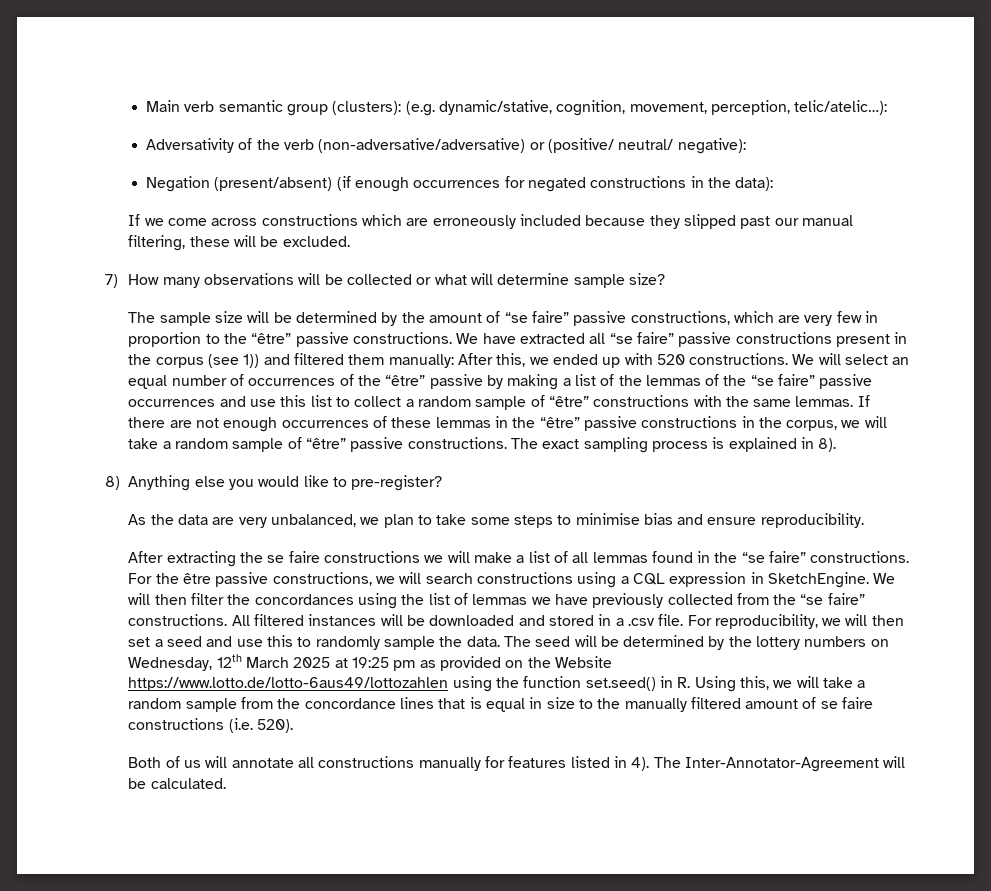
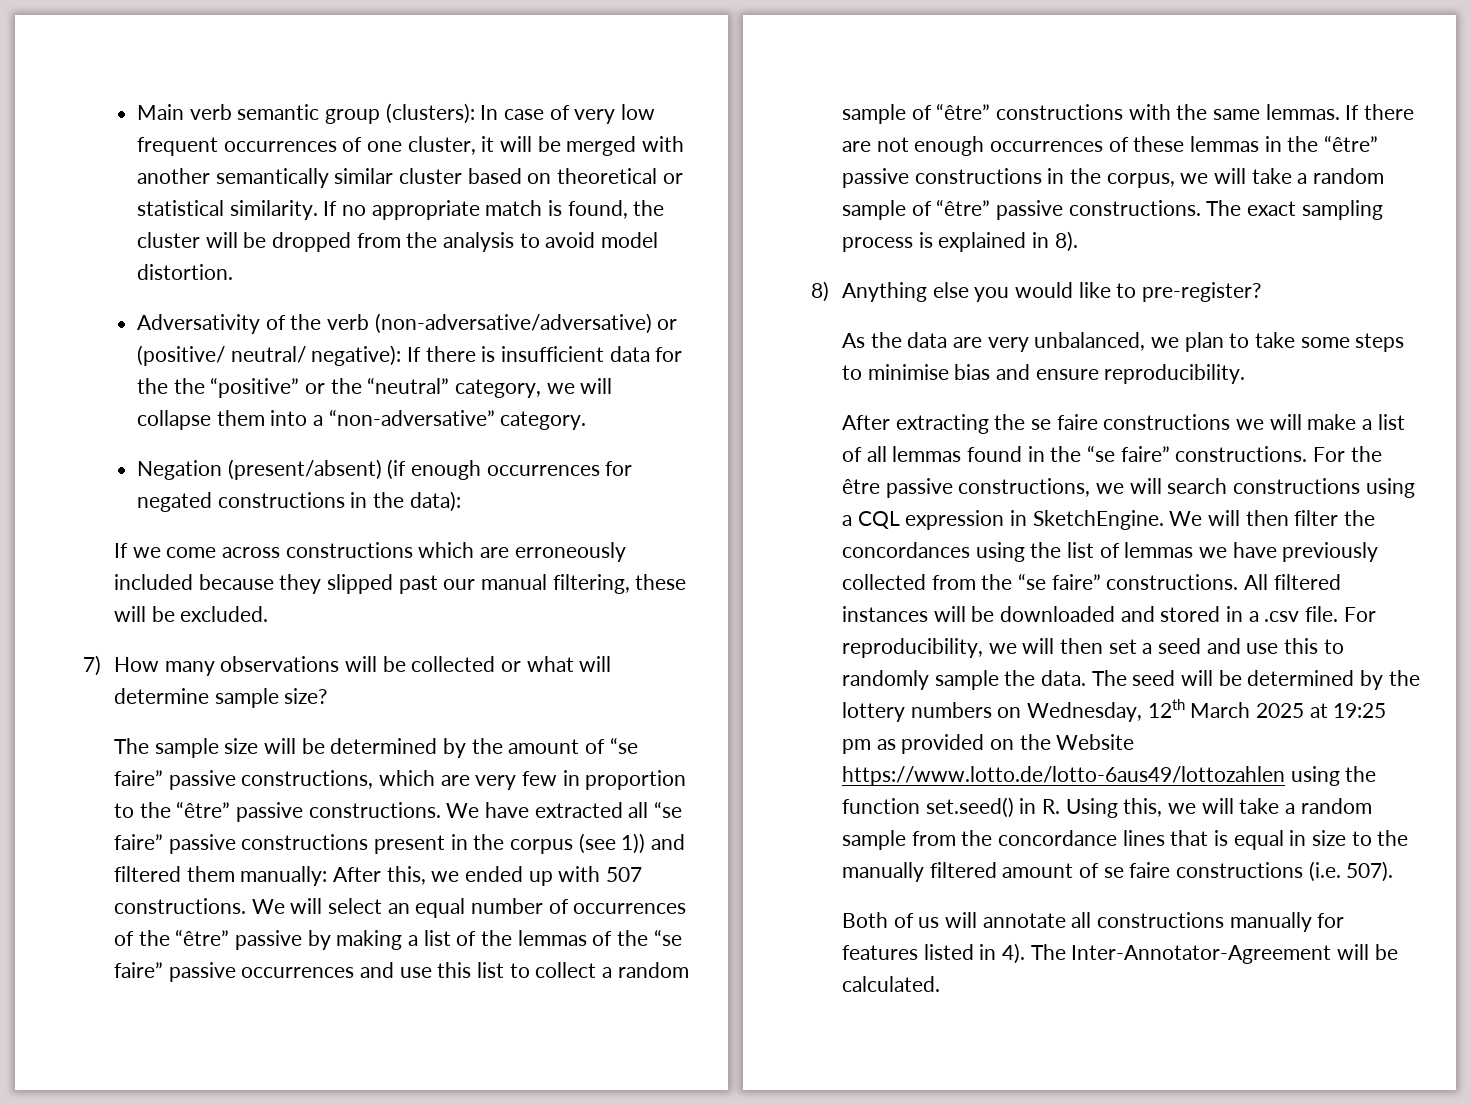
- Main verb semantic group (clusters): (e.g. dynamic/stative, cognition, movement, perception, telic/atelic…):
+ Main verb semantic group (clusters): In case of very low frequent occurrences of one cluster, it will be merged with another semantically similar cluster based on theoretical or statistical similarity. If no appropriate match is found, the cluster will be dropped from the analysis to avoid model distortion.
- Adversativity of the verb (non-adversative/adversative) or (positive/ neutral/ negative):
+ Adversativity of the verb (non-adversative/adversative) or (positive/ neutral/ negative): If there is insufficient data for the the “positive” or the “neutral” category, we will collapse them into a “non-adversative” category.
- We have extracted all “se faire” passive constructions present in the corpus (see 1)) and filtered them manually: After this, we ended up with 520 constructions.
+ We have extracted all “se faire” passive constructions present in the corpus (see 1)) and filtered them manually: After this, we ended up with 507 constructions.
- The seed will be determined by the lottery numbers on Wednesday, 12th March 2025 at 19:25 pm as provided on the Website https://www.lotto.de/lotto-6aus49/lottozahlen using the function set.seed() in R. Using this, we will take a random sample from the concordance lines that is equal in size to the manually filtered amount of se faire constructions (i.e. 520).
+ The seed will be determined by the lottery numbers on Wednesday, 12th March 2025 at 19:25 pm as provided on the Website https://www.lotto.de/lotto-6aus49/lottozahlen using the function set.seed() in R. Using this, we will take a random sample from the concordance lines that is equal in size to the manually filtered amount of se faire constructions (i.e. 507).

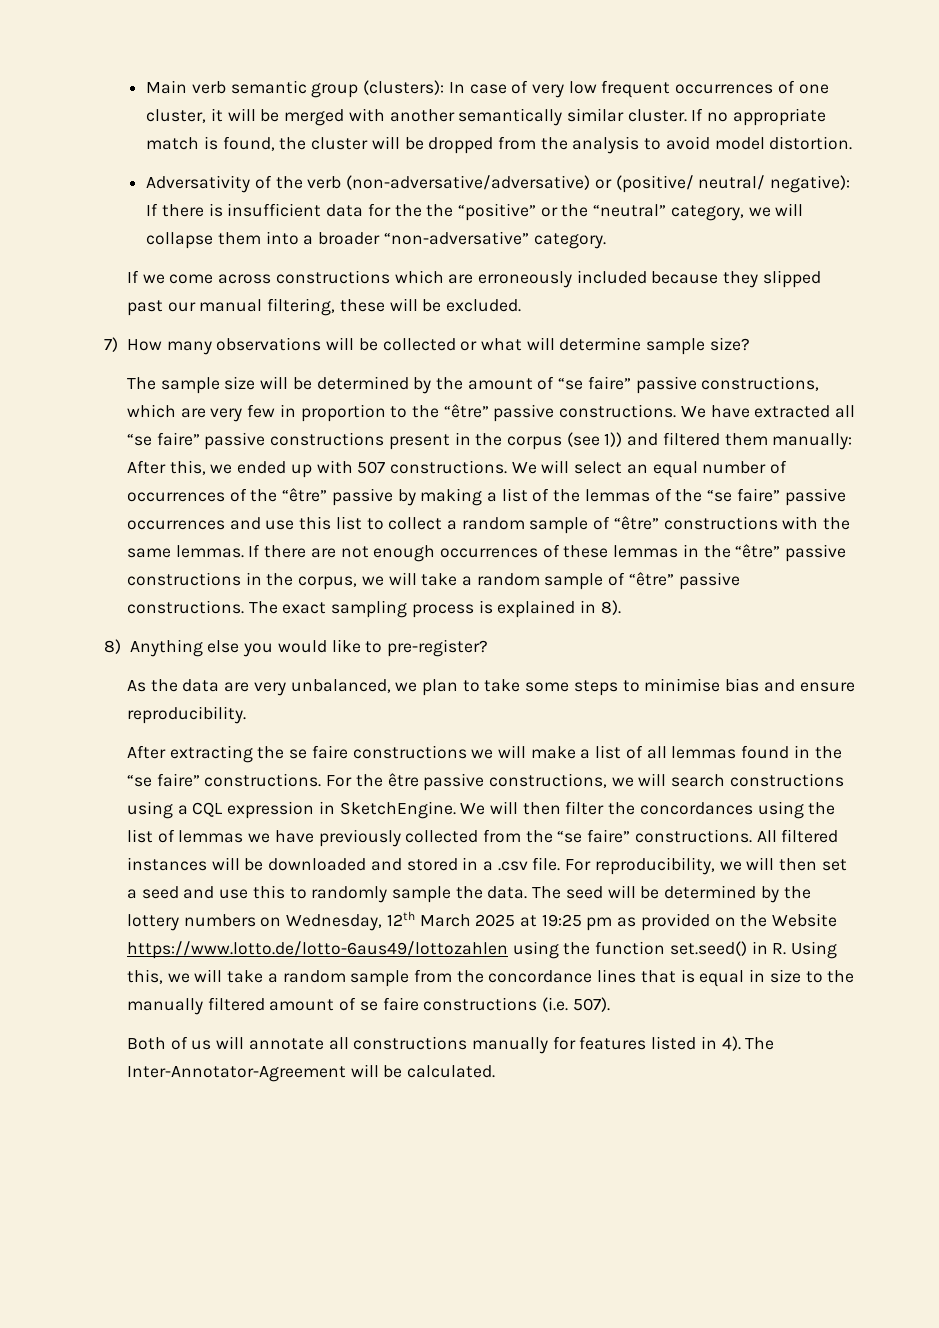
- Main verb semantic group (clusters): In case of very low frequent occurrences of one cluster, it will be merged with another semantically similar cluster based on theoretical or statistical similarity.
+ Main verb semantic group (clusters): In case of very low frequent occurrences of one cluster, it will be merged with another semantically similar cluster.
- Adversativity of the verb (non-adversative/adversative) or (positive/ neutral/ negative): If there is insufficient data for the the “positive” or the “neutral” category, we will collapse them into a “non-adversative” category.
+ Adversativity of the verb (non-adversative/adversative) or (positive/ neutral/ negative): If there is insufficient data for the the “positive” or the “neutral” category, we will collapse them into a broader “non-adversative” category.
- Negation (present/absent) (if enough occurrences for negated constructions in the data):

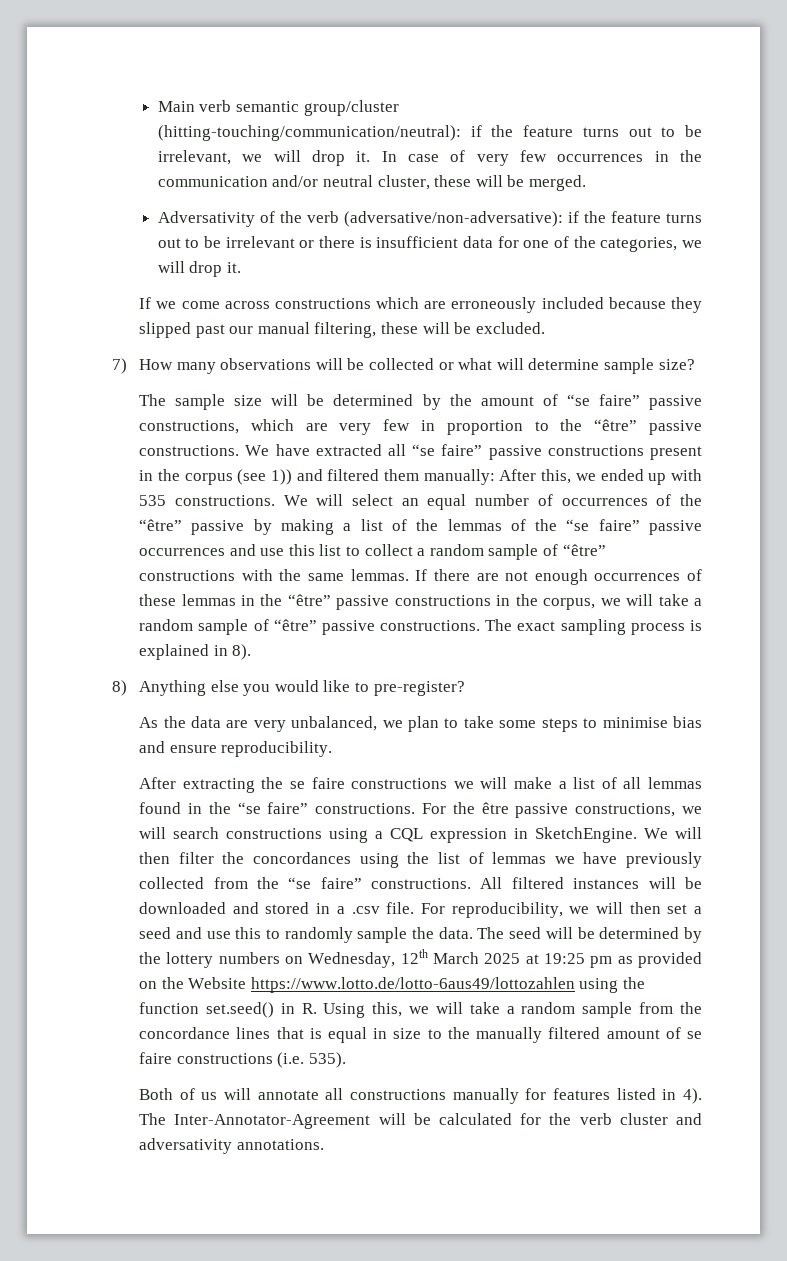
- Main verb semantic group (clusters): In case of very low frequent occurrences of one cluster, it will be merged with another semantically similar cluster. If no appropriate match is found, the cluster will be dropped from the analysis to avoid model distortion.
- Adversativity of the verb (non-adversative/adversative) or (positive/ neutral/ negative): If there is insufficient data for the the “positive” or the “neutral” category, we will collapse them into a broader “non-adversative” category.
+ Main verb semantic group/cluster (hitting-touching/communication/neutral): if the feature turns out to be irrelevant, we will drop it. In case of very few occurrences in the communication and/or neutral cluster, these will be merged.
+ Adversativity of the verb (adversative/non-adversative): if the feature turns out to be irrelevant or there is insufficient data for one of the categories, we will drop it.
- We have extracted all “se faire” passive constructions present in the corpus (see 1)) and filtered them manually: After this, we ended up with 507 constructions.
+ We have extracted all “se faire” passive constructions present in the corpus (see 1)) and filtered them manually: After this, we ended up with 535 constructions.
- The seed will be determined by the lottery numbers on Wednesday, 12th March 2025 at 19:25 pm as provided on the Website https://www.lotto.de/lotto-6aus49/lottozahlen using the function set.seed() in R. Using this, we will take a random sample from the concordance lines that is equal in size to the manually filtered amount of se faire constructions (i.e. 507).
+ The seed will be determined by the lottery numbers on Wednesday, 12th March 2025 at 19:25 pm as provided on the Website https://www.lotto.de/lotto-6aus49/lottozahlen using the function set.seed() in R. Using this, we will take a random sample from the concordance lines that is equal in size to the manually filtered amount of se faire constructions (i.e. 535).
- The Inter-Annotator-Agreement will be calculated.
+ The Inter-Annotator-Agreement will be calculated for the verb cluster and adversativity annotations.

